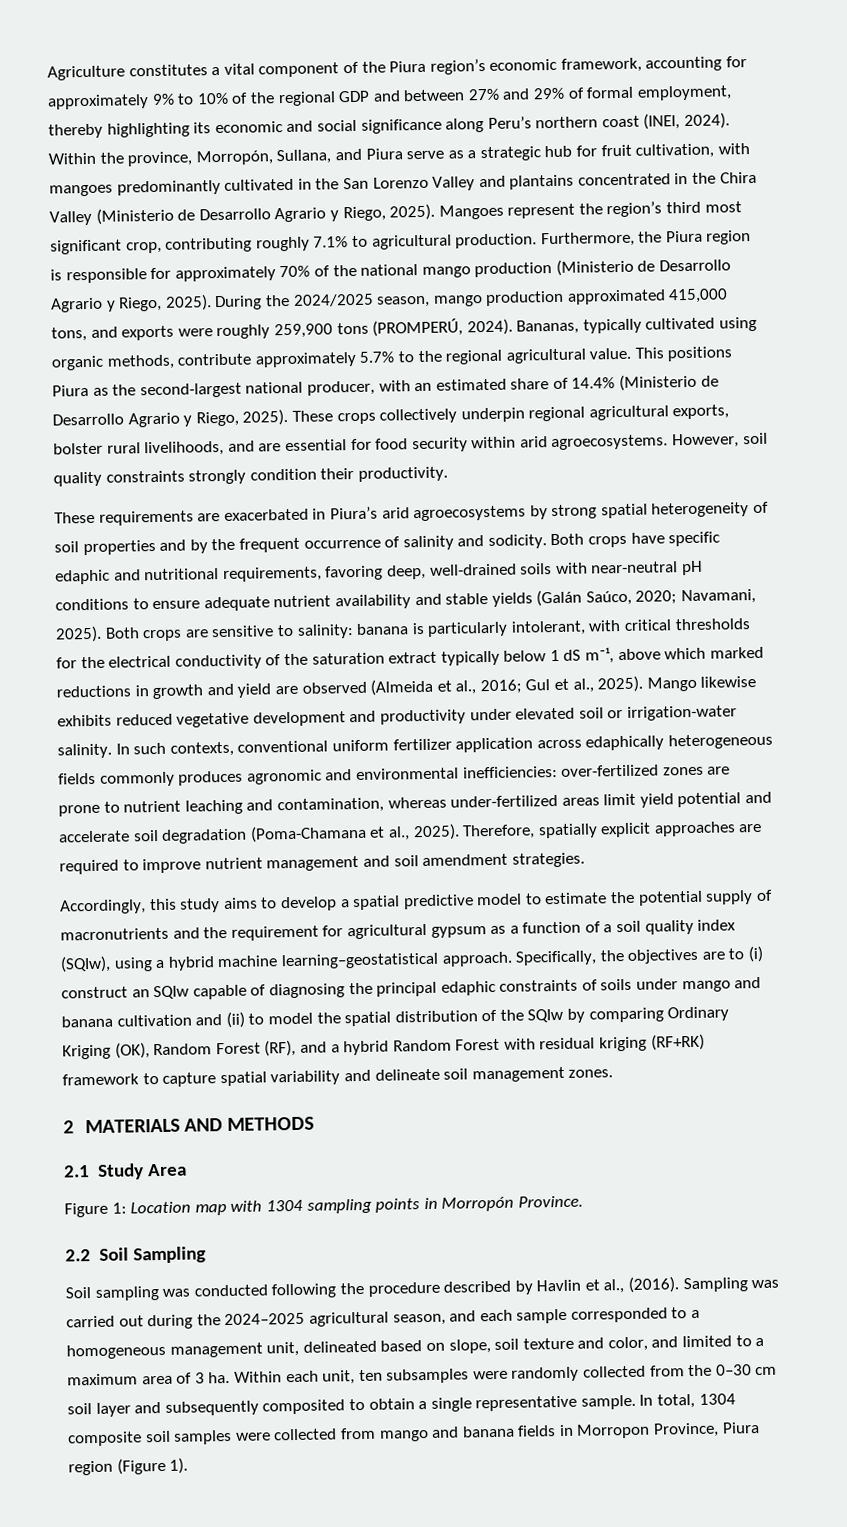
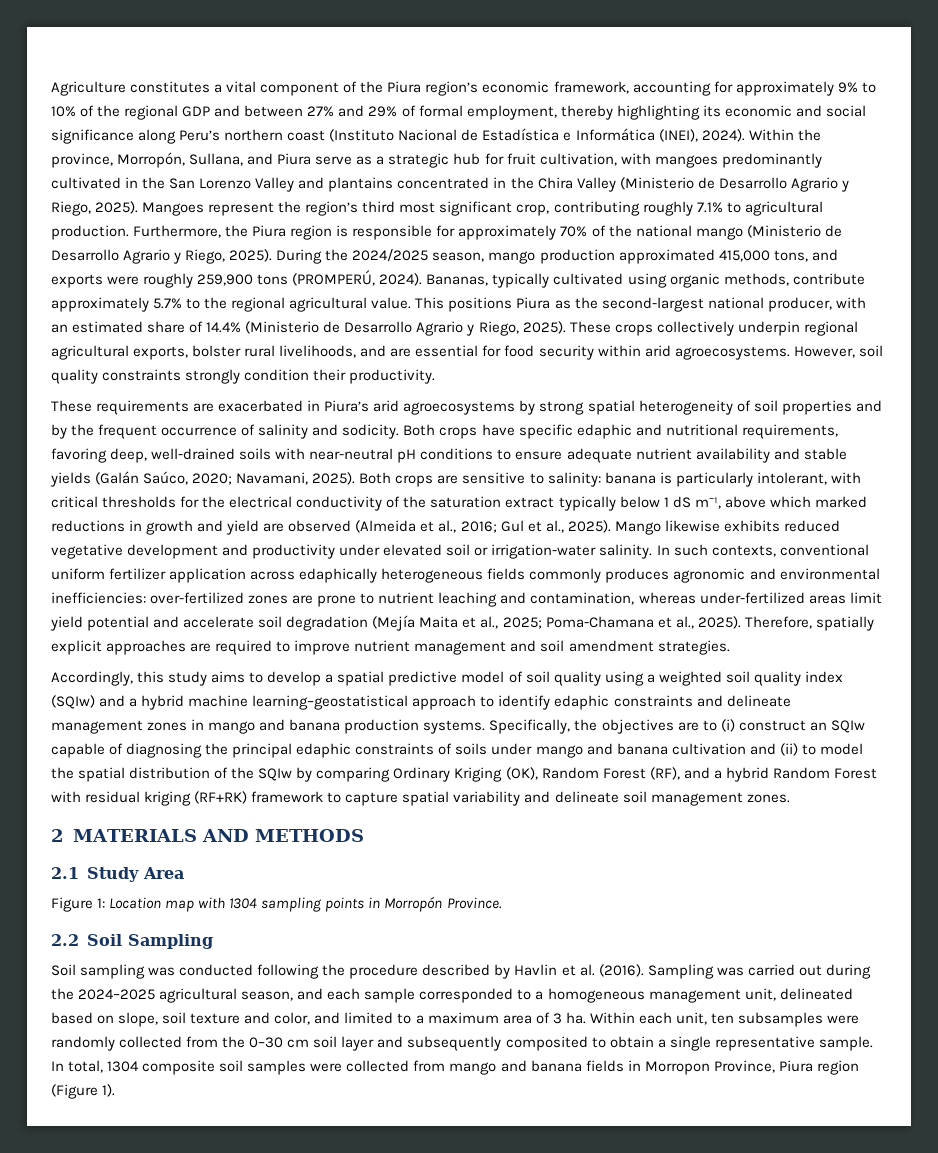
- Agriculture constitutes a vital component of the Piura region’s economic framework, accounting for approximately 9% to 10% of the regional GDP and between 27% and 29% of formal employment, thereby highlighting its economic and social significance along Peru’s northern coast (INEI, 2024).
+ Agriculture constitutes a vital component of the Piura region’s economic framework, accounting for approximately 9% to 10% of the regional GDP and between 27% and 29% of formal employment, thereby highlighting its economic and social significance along Peru’s northern coast (Instituto Nacional de Estadística e Informática (INEI), 2024).
- Furthermore, the Piura region is responsible for approximately 70% of the national mango production (Ministerio de Desarrollo Agrario y Riego, 2025).
+ Furthermore, the Piura region is responsible for approximately 70% of the national mango (Ministerio de Desarrollo Agrario y Riego, 2025).
- In such contexts, conventional uniform fertilizer application across edaphically heterogeneous fields commonly produces agronomic and environmental inefficiencies: over-fertilized zones are prone to nutrient leaching and contamination, whereas under-fertilized areas limit yield potential and accelerate soil degradation (Poma-Chamana et al., 2025).
+ In such contexts, conventional uniform fertilizer application across edaphically heterogeneous fields commonly produces agronomic and environmental inefficiencies: over-fertilized zones are prone to nutrient leaching and contamination, whereas under-fertilized areas limit yield potential and accelerate soil degradation (Mejía Maita et al., 2025; Poma-Chamana et al., 2025).
- Accordingly, this study aims to develop a spatial predictive model to estimate the potential supply of macronutrients and the requirement for agricultural gypsum as a function of a soil quality index (SQIw), using a hybrid machine learning–geostatistical approach.
+ Accordingly, this study aims to develop a spatial predictive model of soil quality using a weighted soil quality index (SQIw) and a hybrid machine learning–geostatistical approach to identify edaphic constraints and delineate management zones in mango and banana production systems.
- Soil sampling was conducted following the procedure described by Havlin et al., (2016).
+ Soil sampling was conducted following the procedure described by Havlin et al. (2016).

